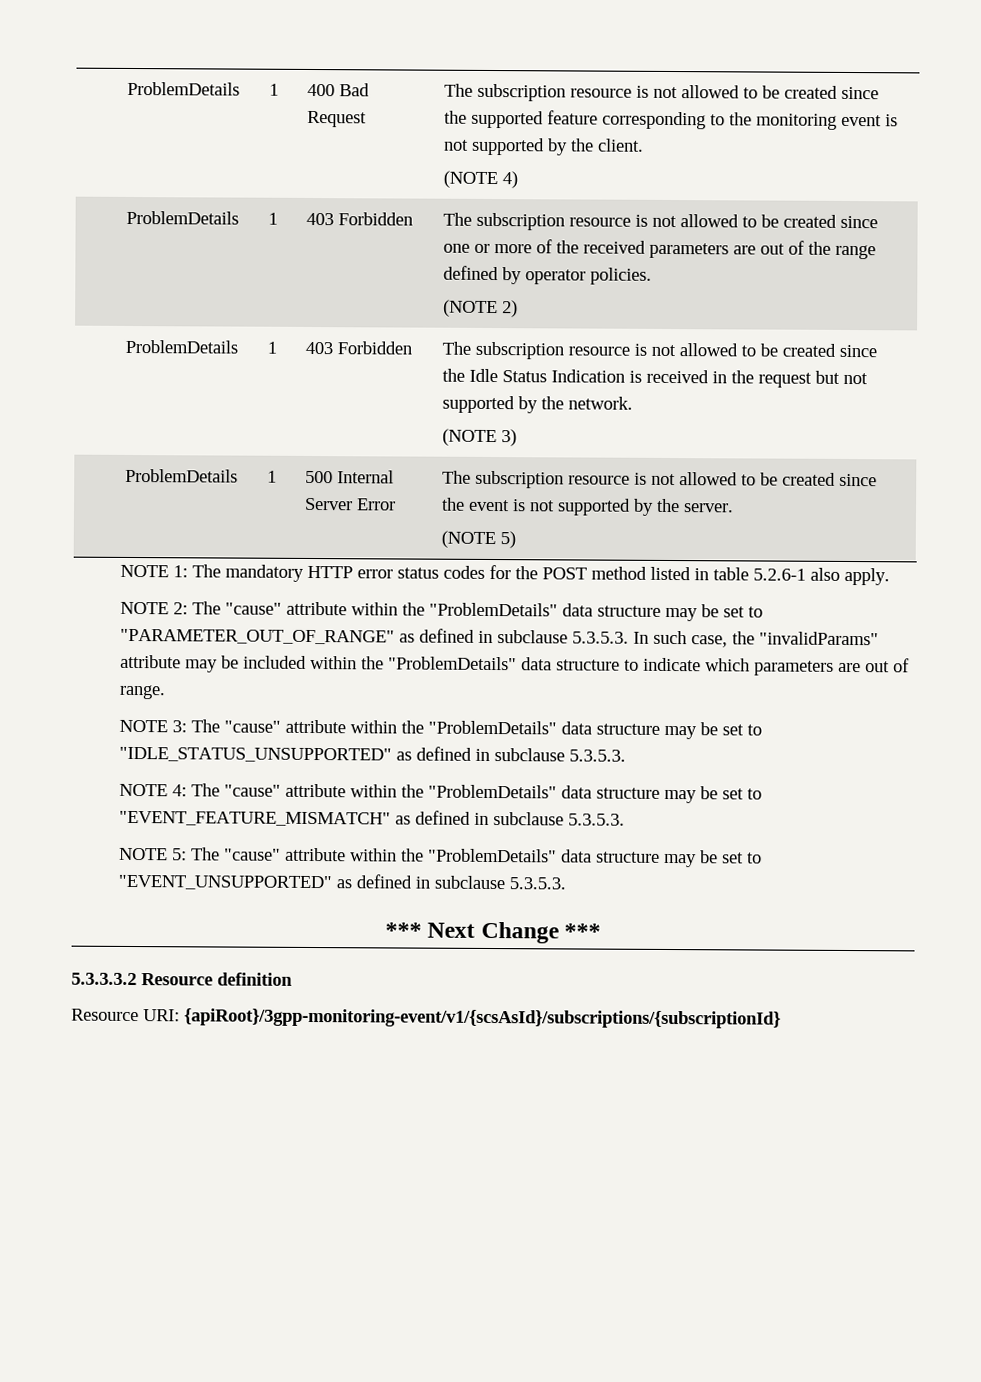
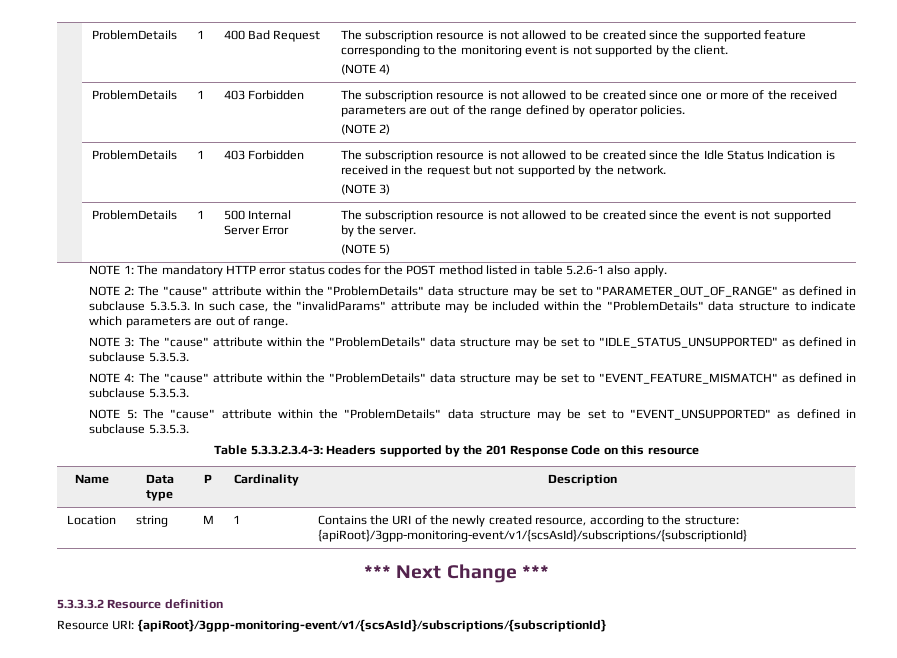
+ Table 5.3.3.2.3.4-3: Headers supported by the 201 Response Code on this resource
+ Name | Data type | P | Cardinality | Description
+ Location | string | M | 1 | Contains the URI of the newly created resource, according to the structure: {apiRoot}/3gpp-monitoring-event/v1/{scsAsId}/subscriptions/{subscriptionId}

